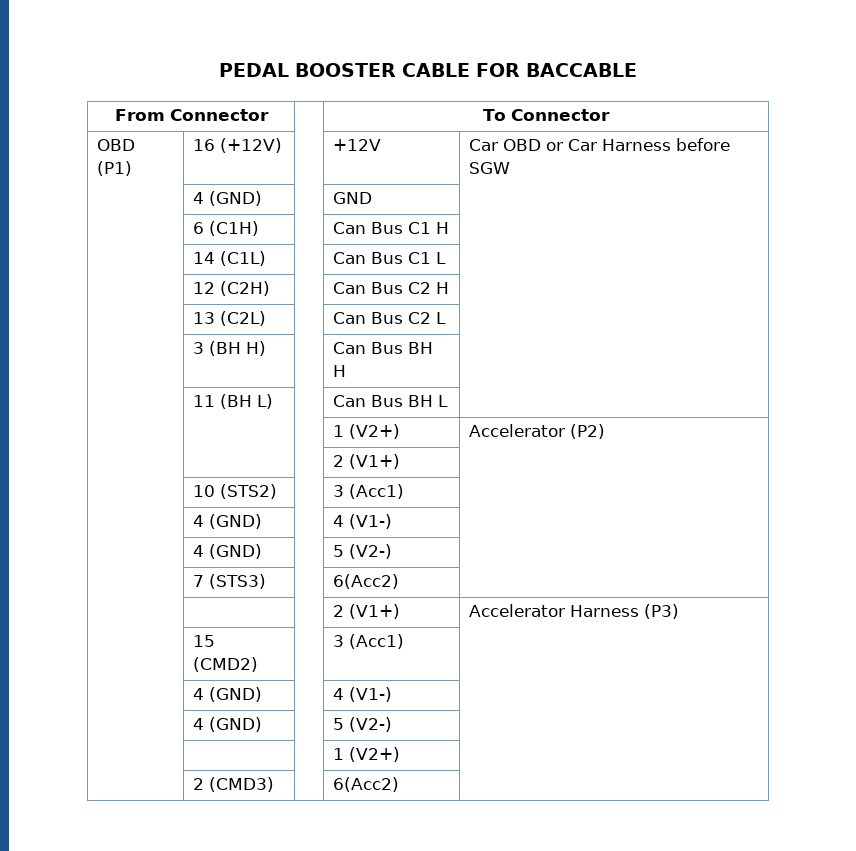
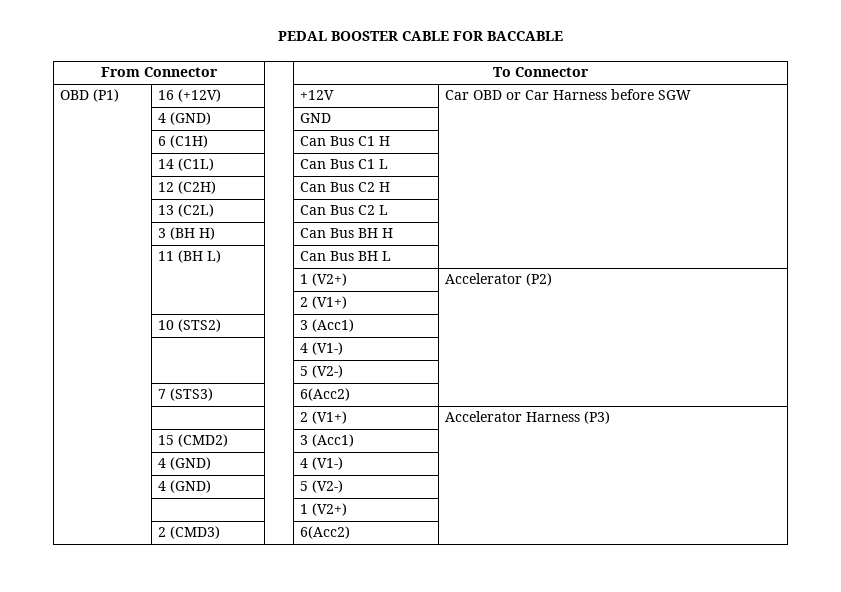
  | 10 (STS2) | | 3 (Acc1) |
- | 4 (GND) | | 4 (V1-) |
- | 4 (GND) | | 5 (V2-) |
+ | | | 4 (V1-) |
+ | | | 5 (V2-) |

